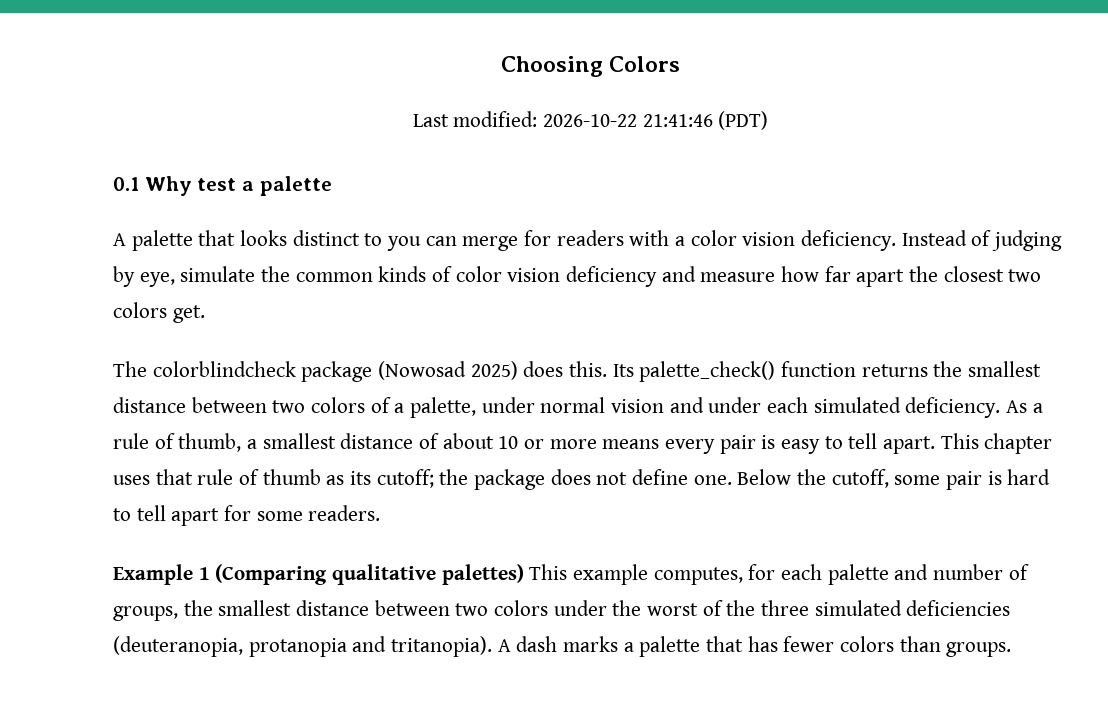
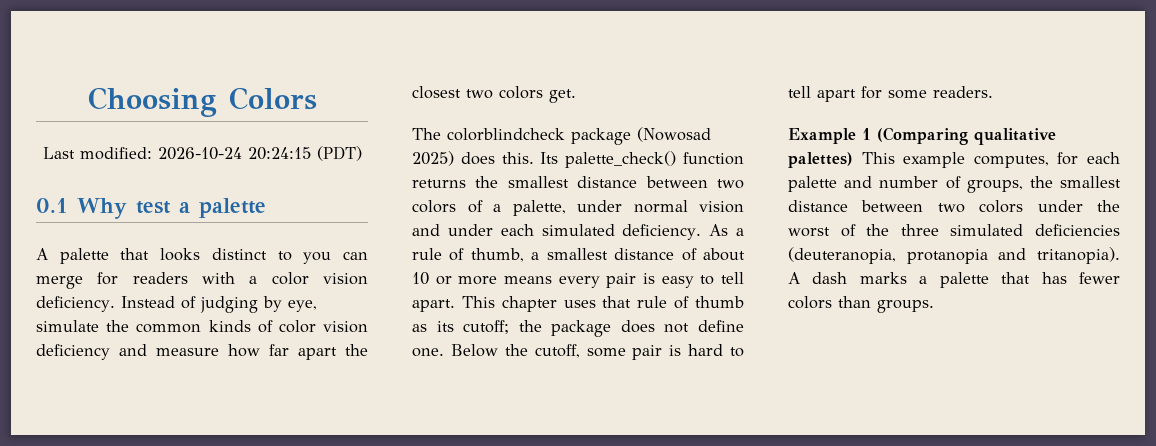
- Last modified: 2026-10-22 21:41:46 (PDT)
+ Last modified: 2026-10-24 20:24:15 (PDT)

